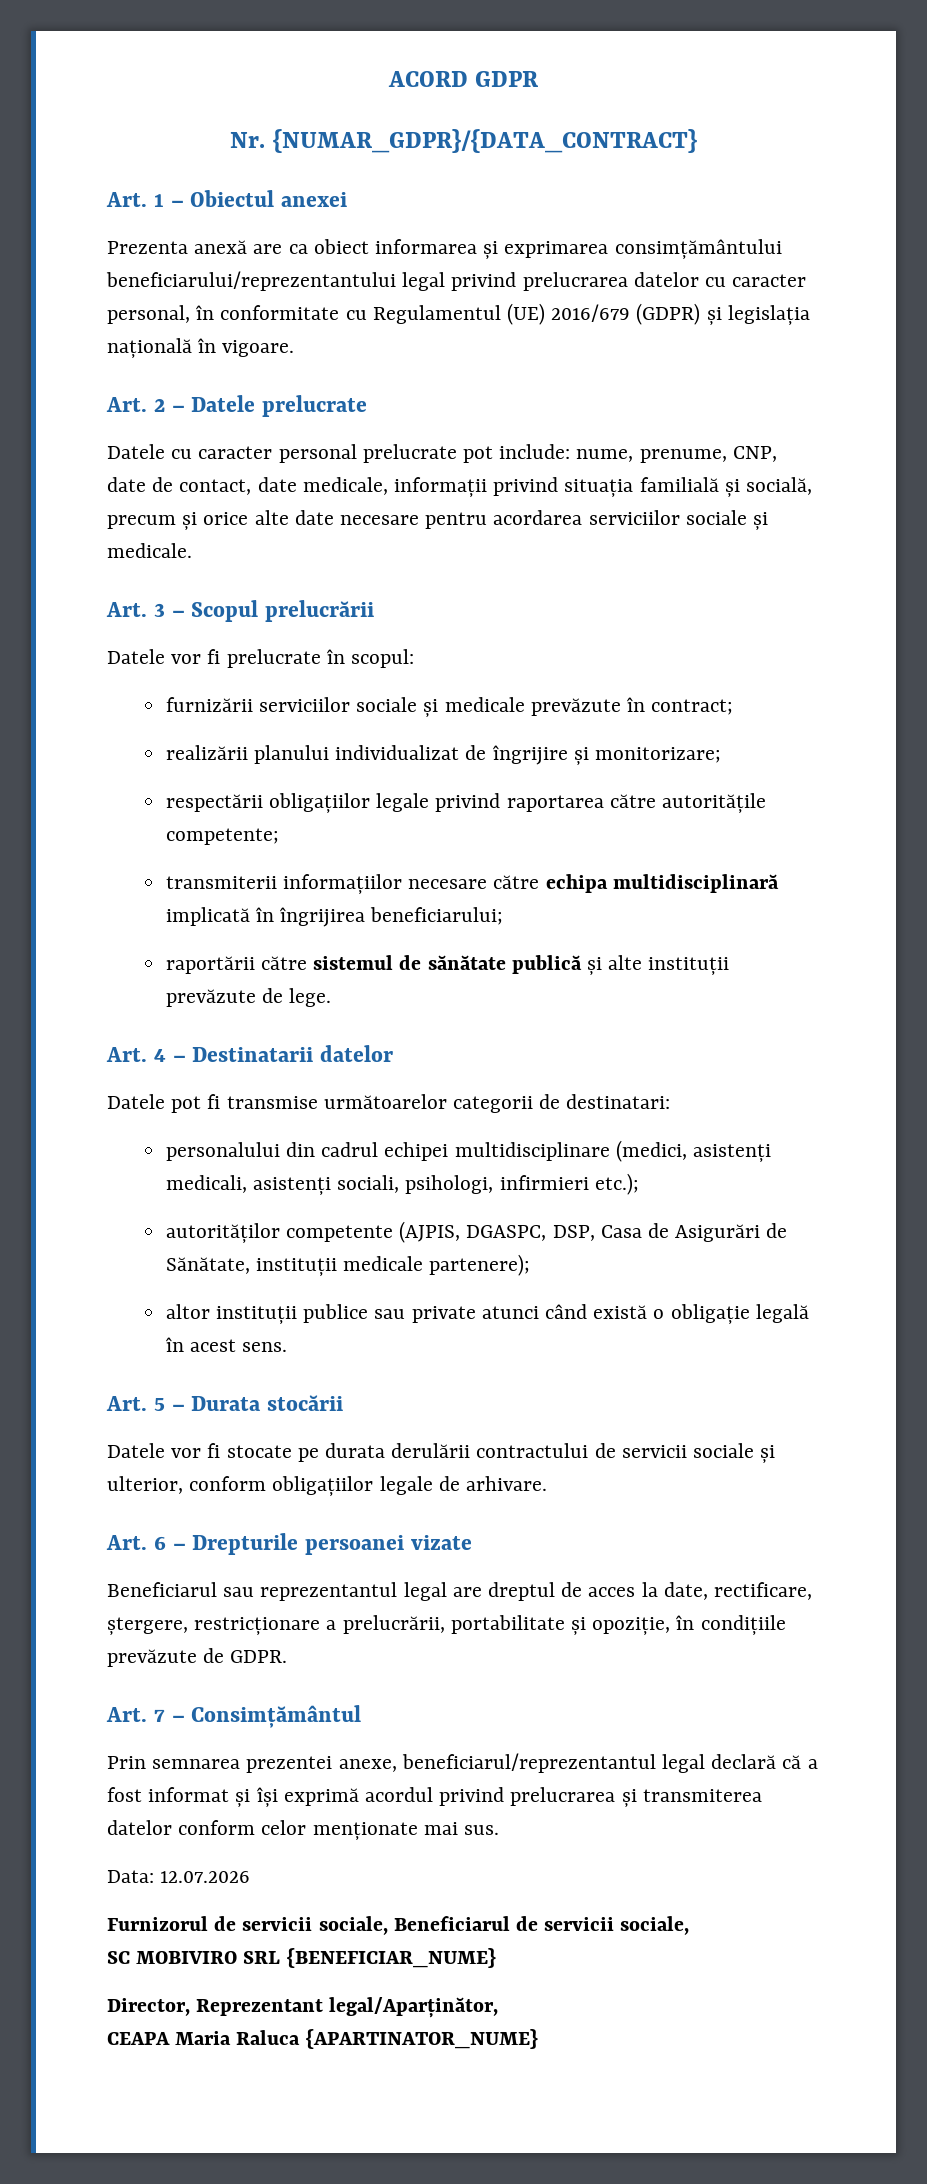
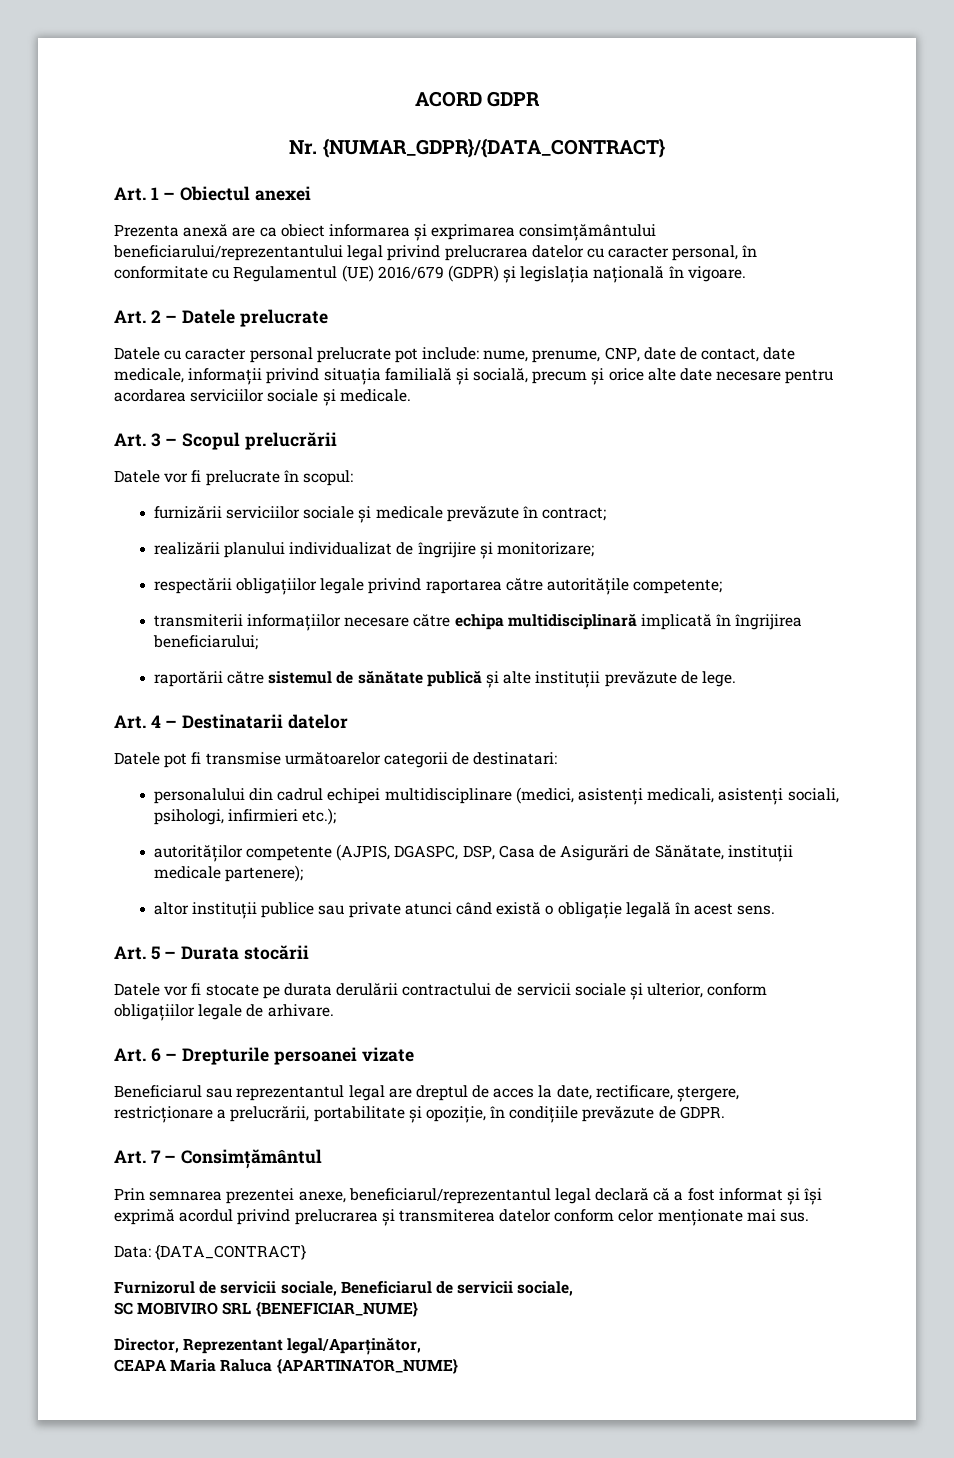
- Data: 12.07.2026
+ Data: {DATA_CONTRACT}

